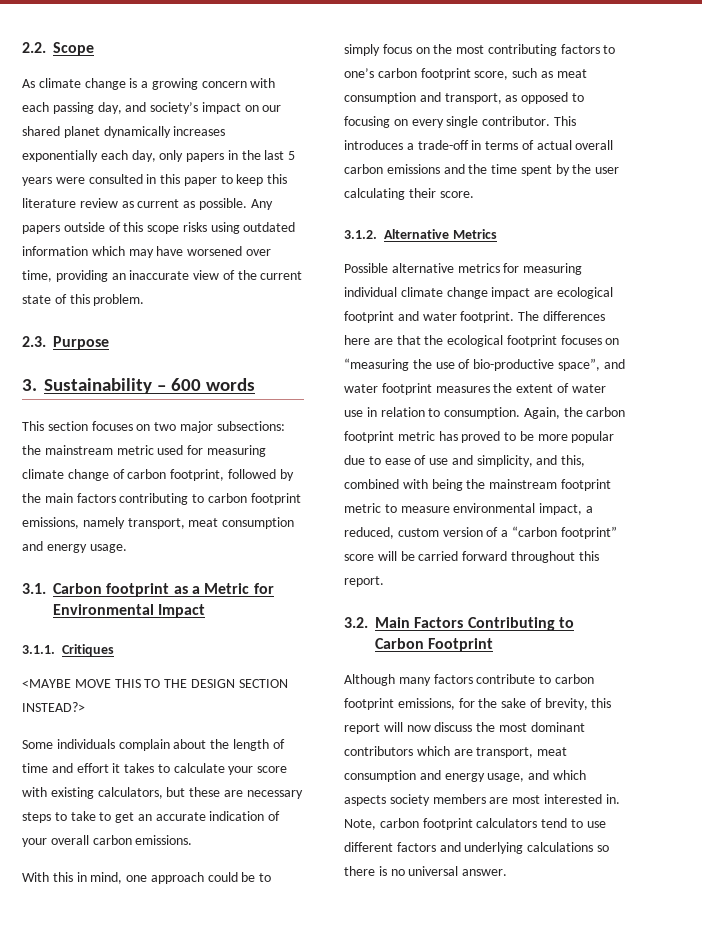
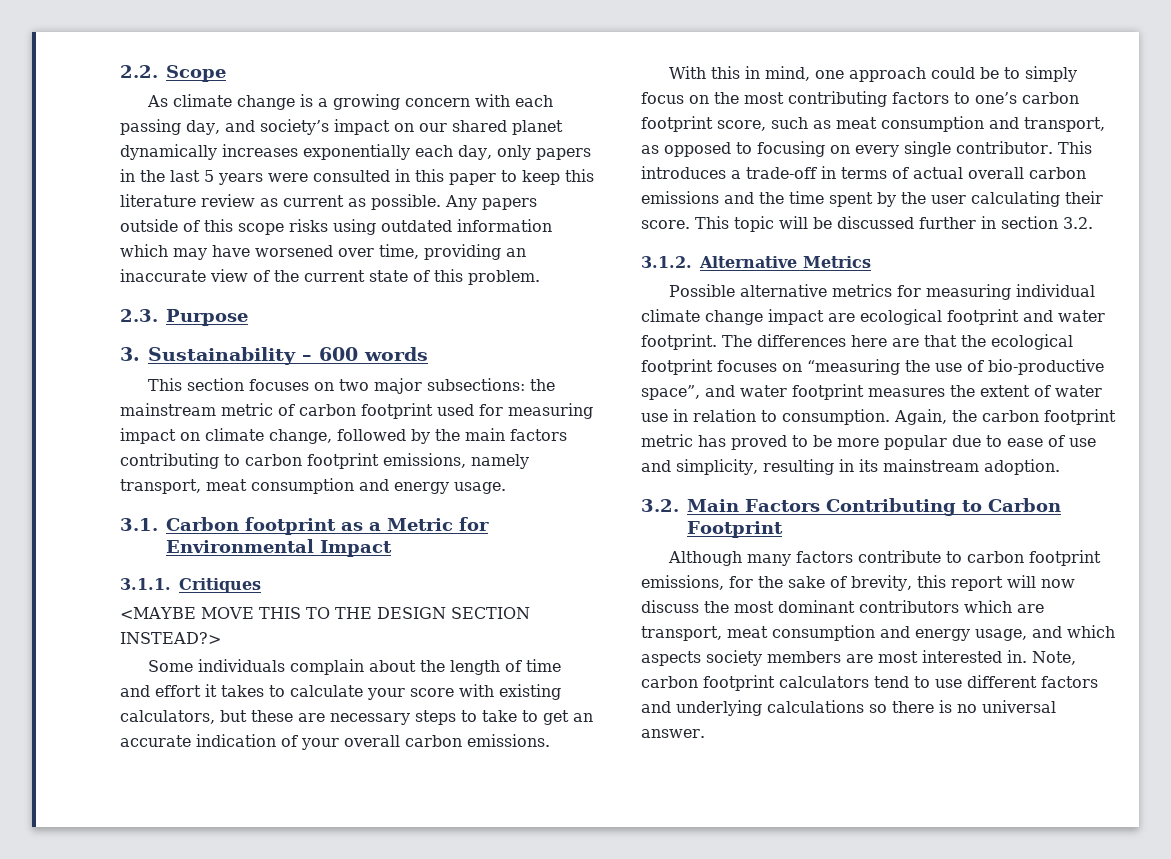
- This section focuses on two major subsections: the mainstream metric used for measuring climate change of carbon footprint, followed by the main factors contributing to carbon footprint emissions, namely transport, meat consumption and energy usage.
+ This section focuses on two major subsections: the mainstream metric of carbon footprint used for measuring impact on climate change, followed by the main factors contributing to carbon footprint emissions, namely transport, meat consumption and energy usage.
+ This topic will be discussed further in section 3.2.
- Again, the carbon footprint metric has proved to be more popular due to ease of use and simplicity, and this, combined with being the mainstream footprint metric to measure environmental impact, a reduced, custom version of a “carbon footprint” score will be carried forward throughout this report.
+ Again, the carbon footprint metric has proved to be more popular due to ease of use and simplicity, resulting in its mainstream adoption.

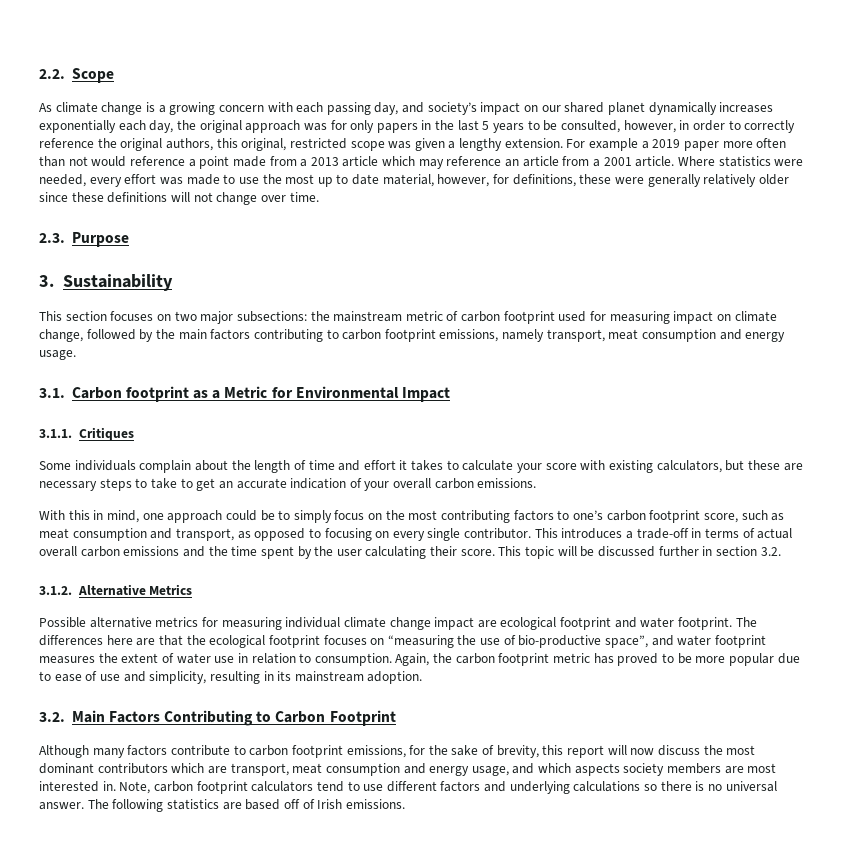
- As climate change is a growing concern with each passing day, and society’s impact on our shared planet dynamically increases exponentially each day, only papers in the last 5 years were consulted in this paper to keep this literature review as current as possible. Any papers outside of this scope risks using outdated information which may have worsened over time, providing an inaccurate view of the current state of this problem.
+ As climate change is a growing concern with each passing day, and society’s impact on our shared planet dynamically increases exponentially each day, the original approach was for only papers in the last 5 years to be consulted, however, in order to correctly reference the original authors, this original, restricted scope was given a lengthy extension. For example a 2019 paper more often than not would reference a point made from a 2013 article which may reference an article from a 2001 article. Where statistics were needed, every effort was made to use the most up to date material, however, for definitions, these were generally relatively older since these definitions will not change over time.
- 3. Sustainability – 600 words
+ 3. Sustainability
- <MAYBE MOVE THIS TO THE DESIGN SECTION INSTEAD?>
+ The following statistics are based off of Irish emissions.

